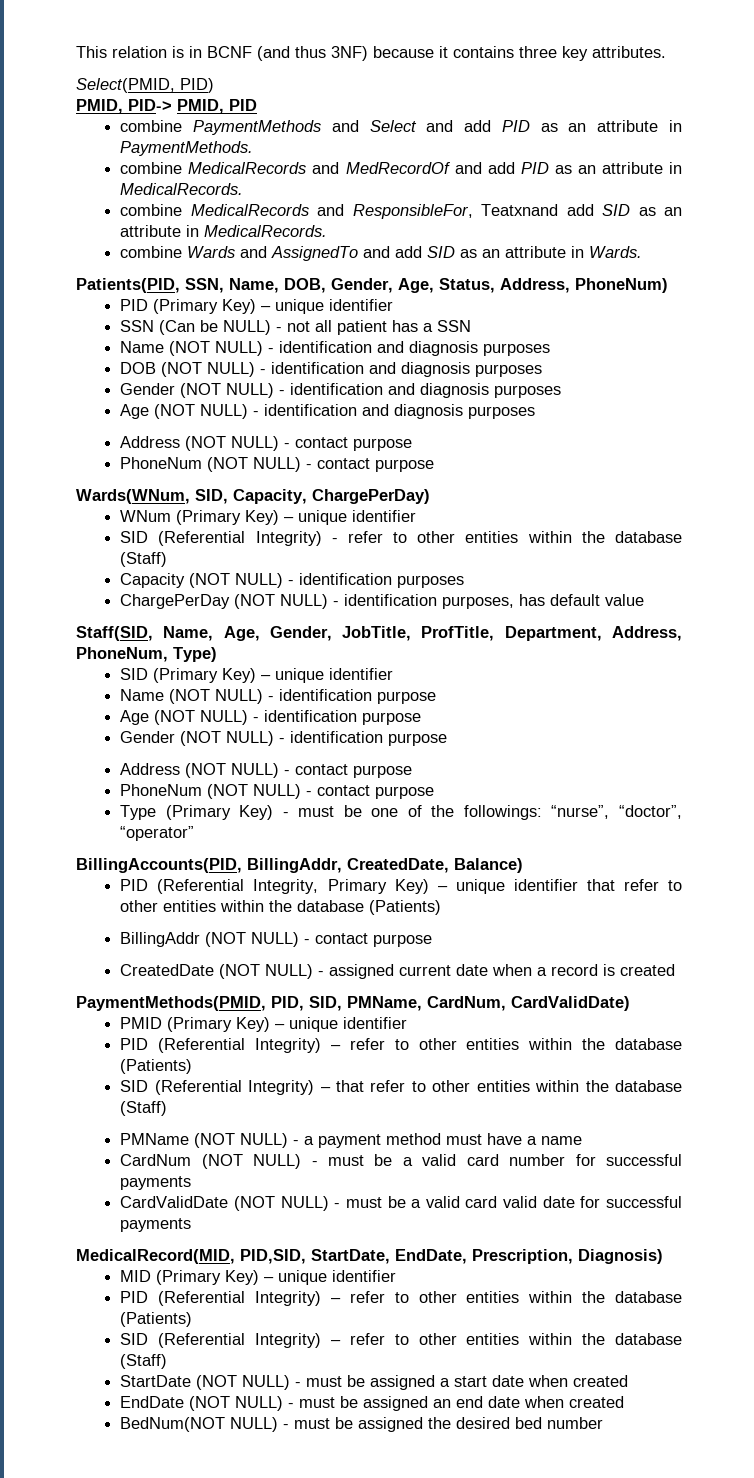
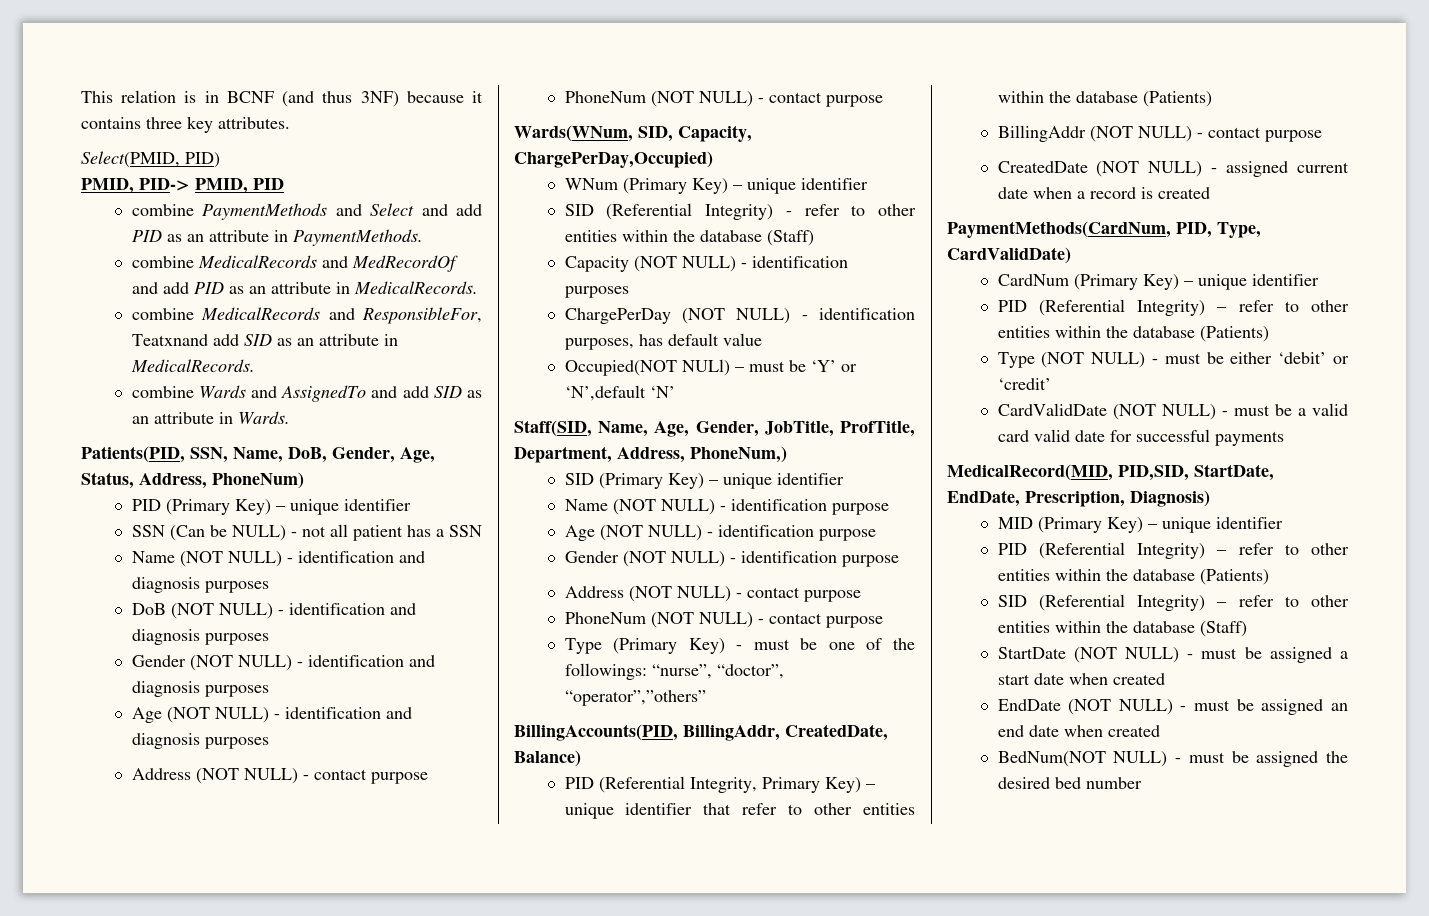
- Patients(PID, SSN, Name, DOB, Gender, Age, Status, Address, PhoneNum)
+ Patients(PID, SSN, Name, DoB, Gender, Age, Status, Address, PhoneNum)
- DOB (NOT NULL) - identification and diagnosis purposes
+ DoB (NOT NULL) - identification and diagnosis purposes
- Wards(WNum, SID, Capacity, ChargePerDay)
+ Wards(WNum, SID, Capacity, ChargePerDay,Occupied)
+ Occupied(NOT NULl) – must be ‘Y’ or ‘N’,default ‘N’
- Staff(SID, Name, Age, Gender, JobTitle, ProfTitle, Department, Address, PhoneNum, Type)
+ Staff(SID, Name, Age, Gender, JobTitle, ProfTitle, Department, Address, PhoneNum,)
- Type (Primary Key) - must be one of the followings: “nurse”, “doctor”, “operator”
+ Type (Primary Key) - must be one of the followings: “nurse”, “doctor”, “operator”,”others”
- PaymentMethods(PMID, PID, SID, PMName, CardNum, CardValidDate)
+ PaymentMethods(CardNum, PID, Type, CardValidDate)
- PMID (Primary Key) – unique identifier
+ CardNum (Primary Key) – unique identifier
- SID (Referential Integrity) – that refer to other entities within the database (Staff)
- PMName (NOT NULL) - a payment method must have a name
- CardNum (NOT NULL) - must be a valid card number for successful payments
+ Type (NOT NULL) - must be either ‘debit’ or ‘credit’

